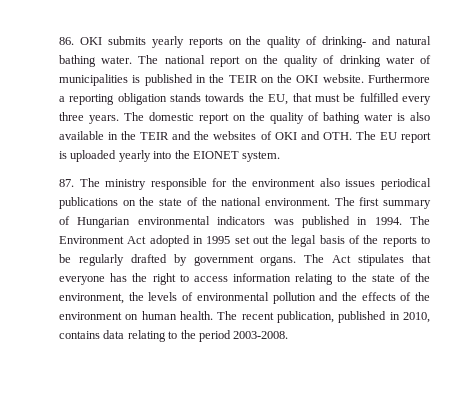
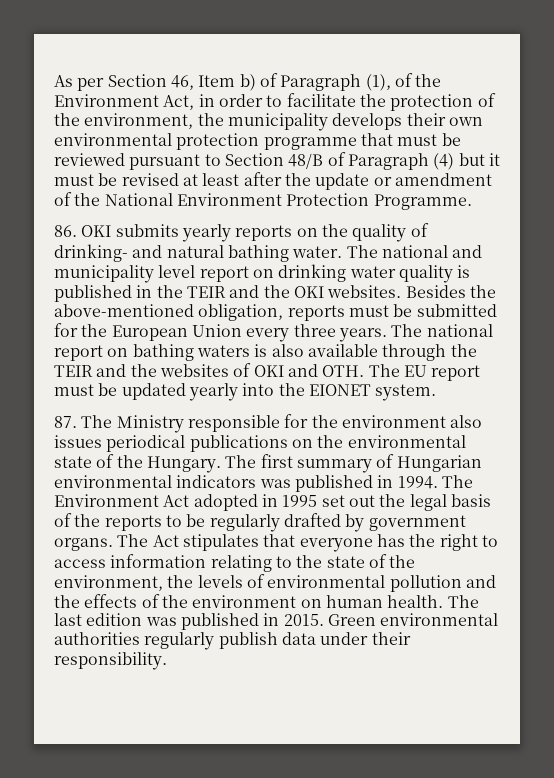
+ As per Section 46, Item b) of Paragraph (1), of the Environment Act, in order to facilitate the protection of the environment, the municipality develops their own environmental protection programme that must be reviewed pursuant to Section 48/B of Paragraph (4) but it must be revised at least after the update or amendment of the National Environment Protection Programme.
- The national report on the quality of drinking water of municipalities is published in the TEIR on the OKI website. Furthermore a reporting obligation stands towards the EU, that must be fulfilled every three years.
+ The national and municipality level report on drinking water quality is published in the TEIR and the OKI websites. Besides the above-mentioned obligation, reports must be submitted for the European Union every three years.
- The domestic report on the quality of bathing water is also available in the TEIR and the websites of OKI and OTH. The EU report is uploaded yearly into the EIONET system.
+ The national report on bathing waters is also available through the TEIR and the websites of OKI and OTH. The EU report must be updated yearly into the EIONET system.
- 87. The ministry responsible for the environment also issues periodical publications on the state of the national environment.
+ 87. The Ministry responsible for the environment also issues periodical publications on the environmental state of the Hungary.
- The recent publication, published in 2010, contains data relating to the period 2003-2008.
+ The last edition was published in 2015. Green environmental authorities regularly publish data under their responsibility.

